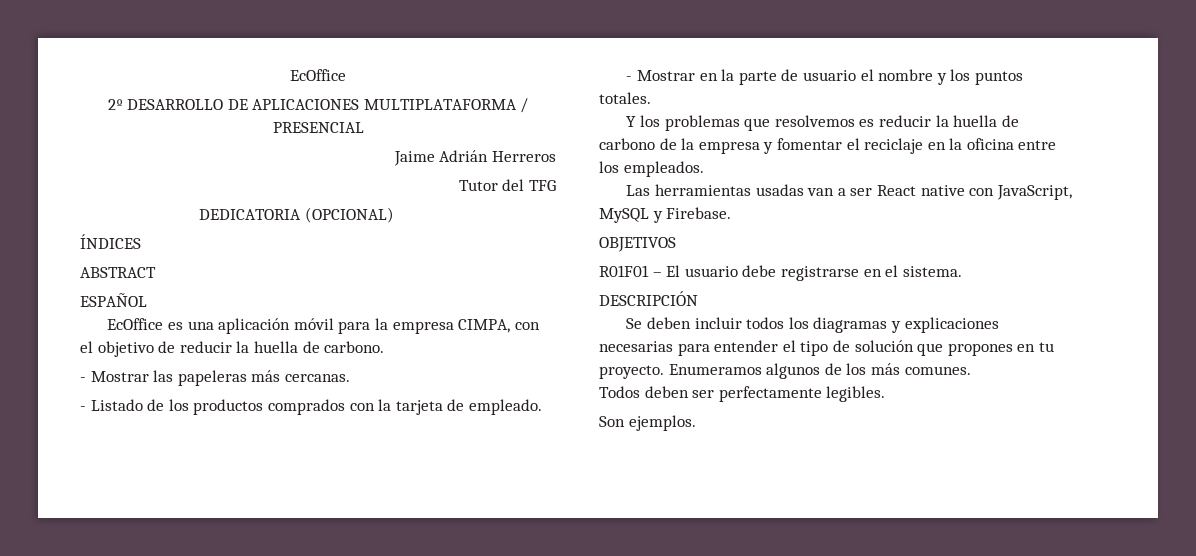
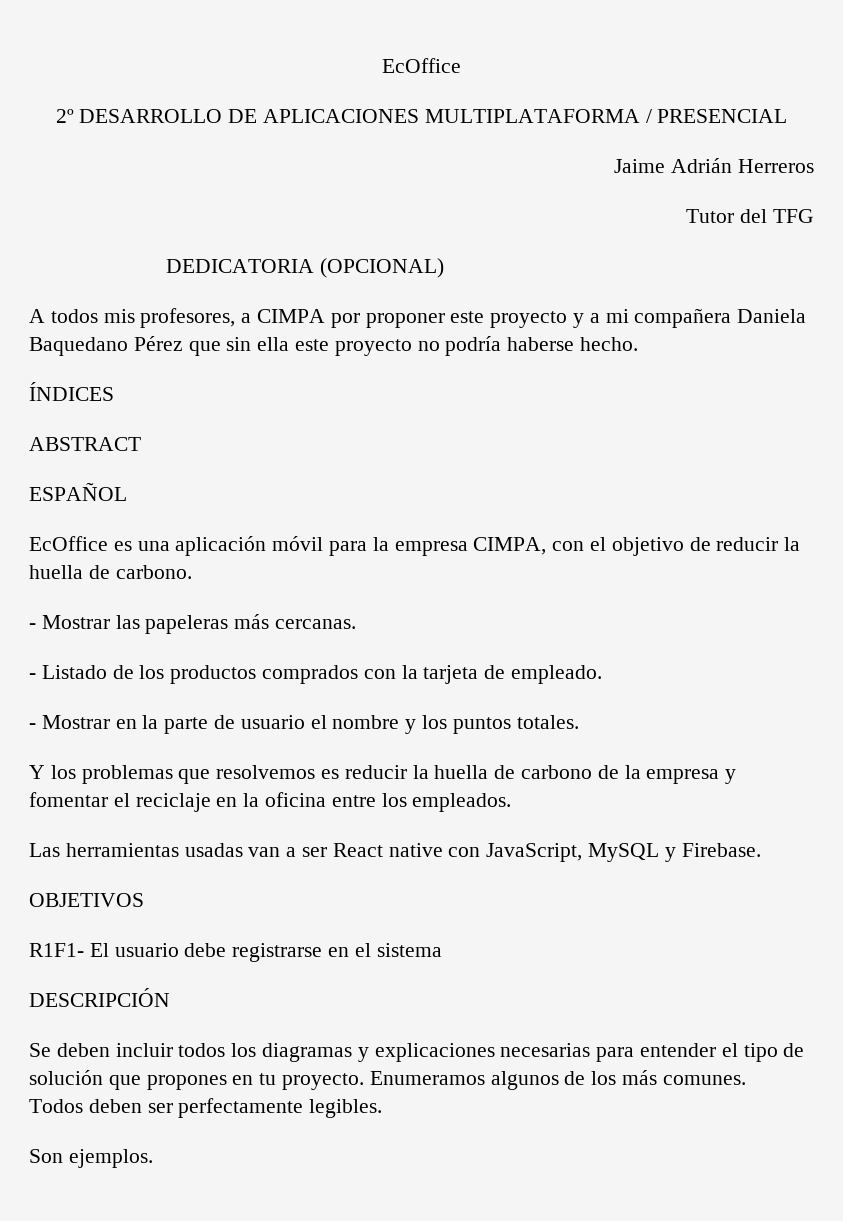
+ A todos mis profesores, a CIMPA por proponer este proyecto y a mi compañera Daniela Baquedano Pérez que sin ella este proyecto no podría haberse hecho.
- R01F01 – El usuario debe registrarse en el sistema.
+ R1F1- El usuario debe registrarse en el sistema

